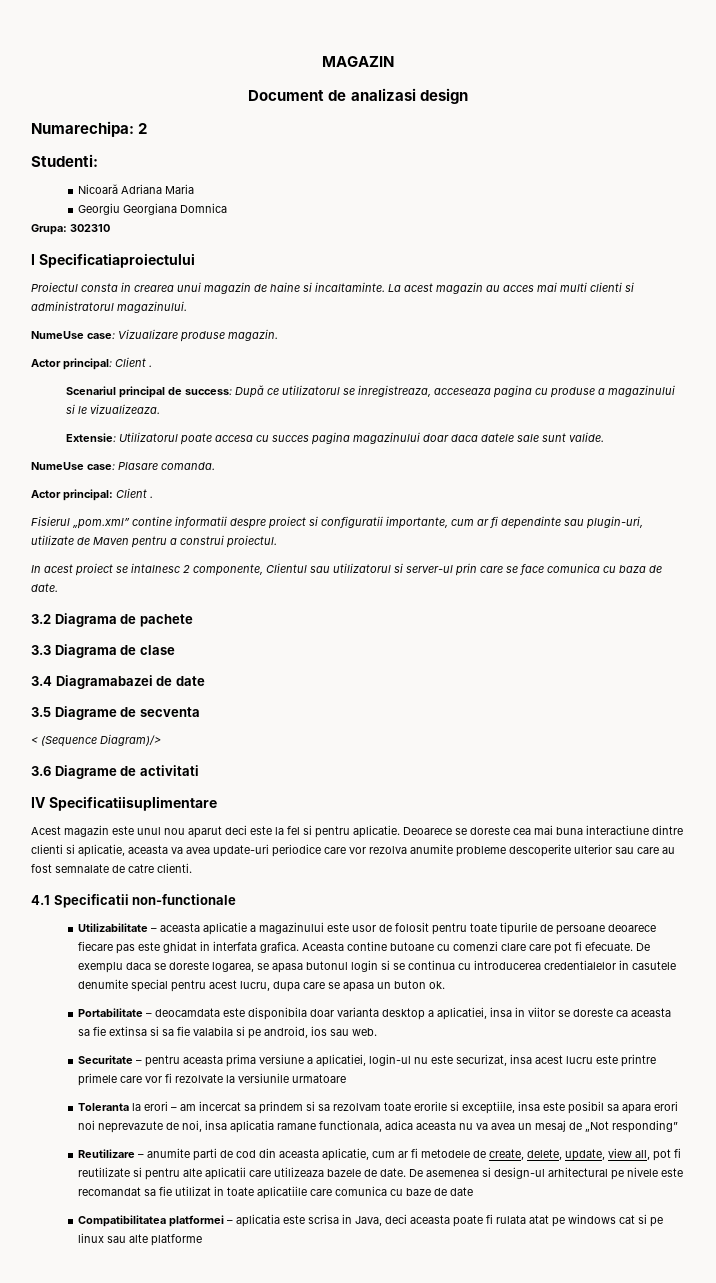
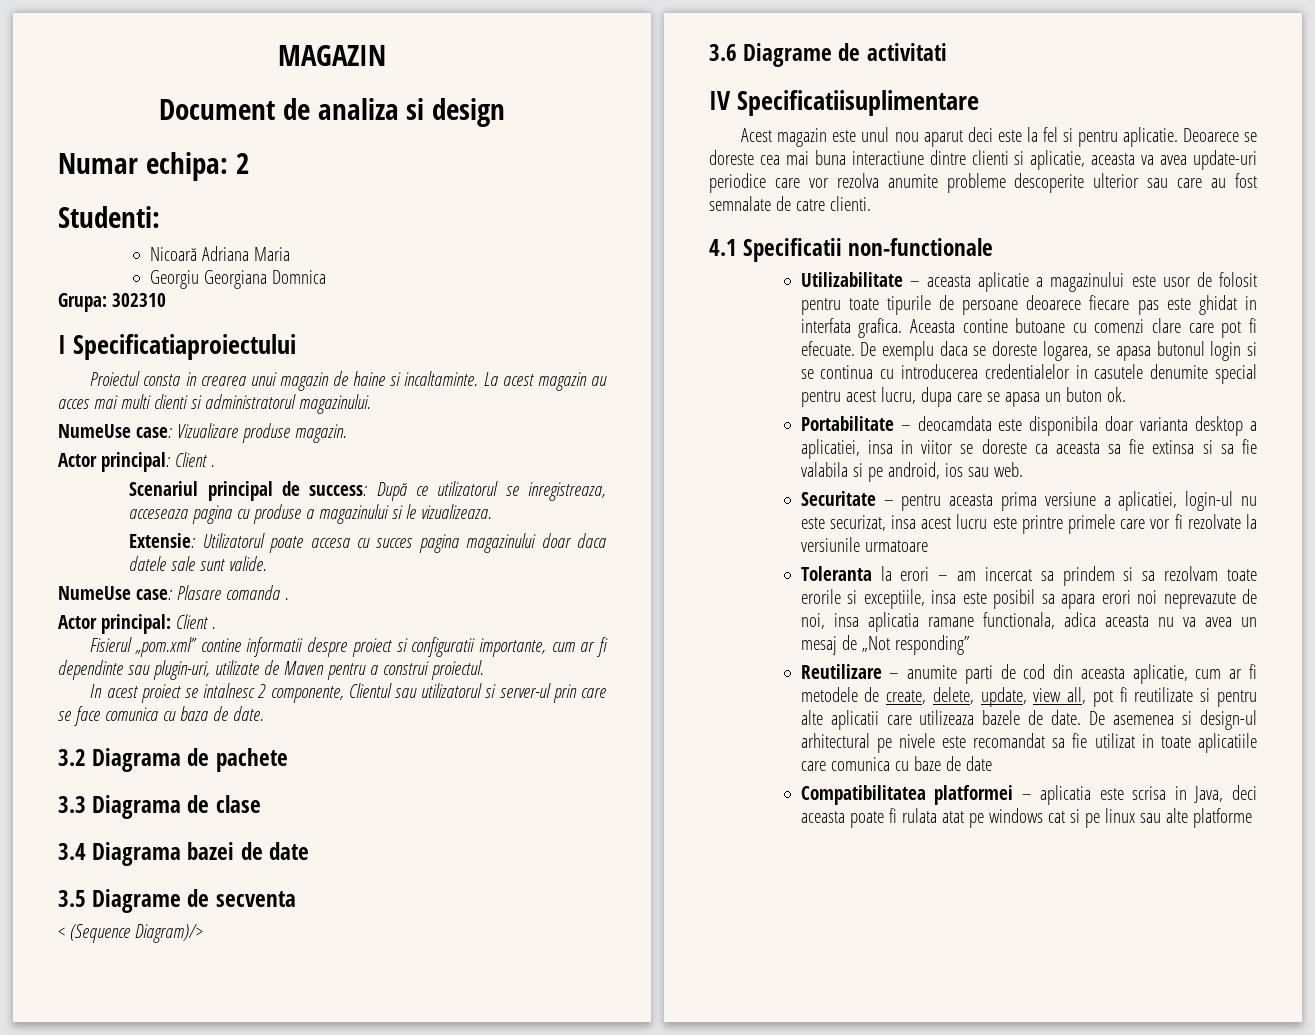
- Document de analizasi design
+ Document de analiza si design
- Numarechipa: 2
+ Numar echipa: 2
- NumeUse case: Plasare comanda.
+ NumeUse case: Plasare comanda .
- 3.4 Diagramabazei de date
+ 3.4 Diagrama bazei de date

